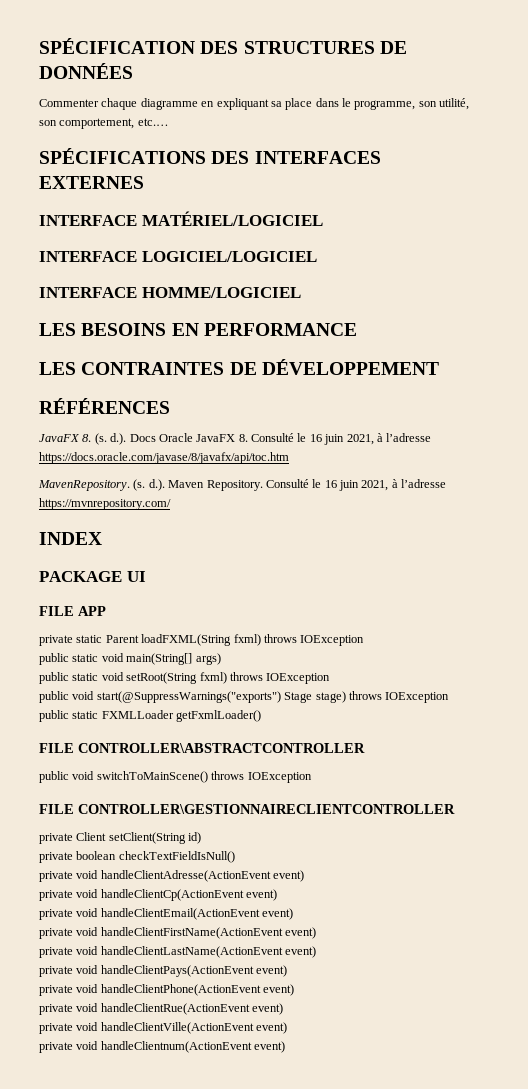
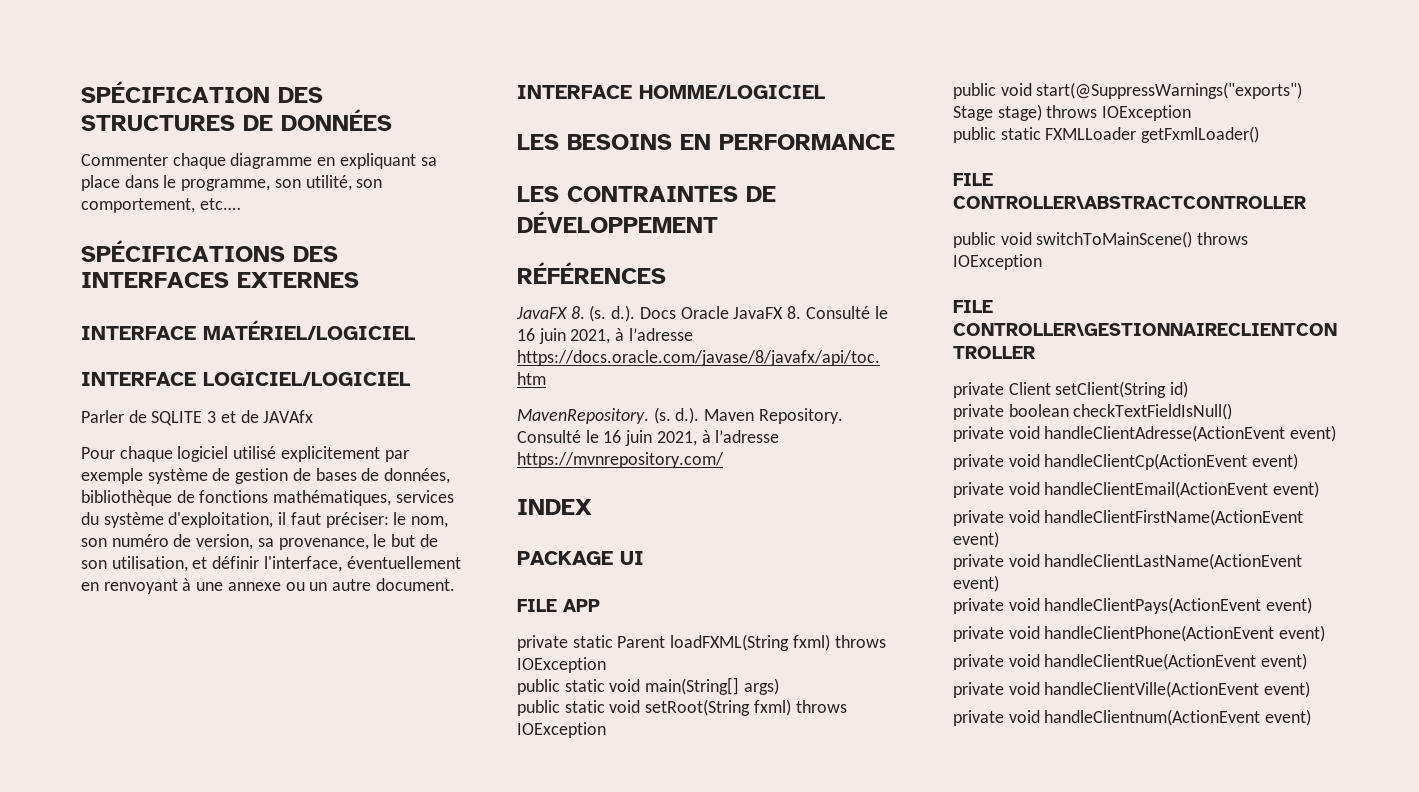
+ Parler de SQLITE 3 et de JAVAfx
+ Pour chaque logiciel utilisé explicitement par exemple système de gestion de bases de données, bibliothèque de fonctions mathématiques, services du système d'exploitation, il faut préciser: le nom, son numéro de version, sa provenance, le but de son utilisation, et définir l'interface, éventuellement en renvoyant à une annexe ou un autre document.

